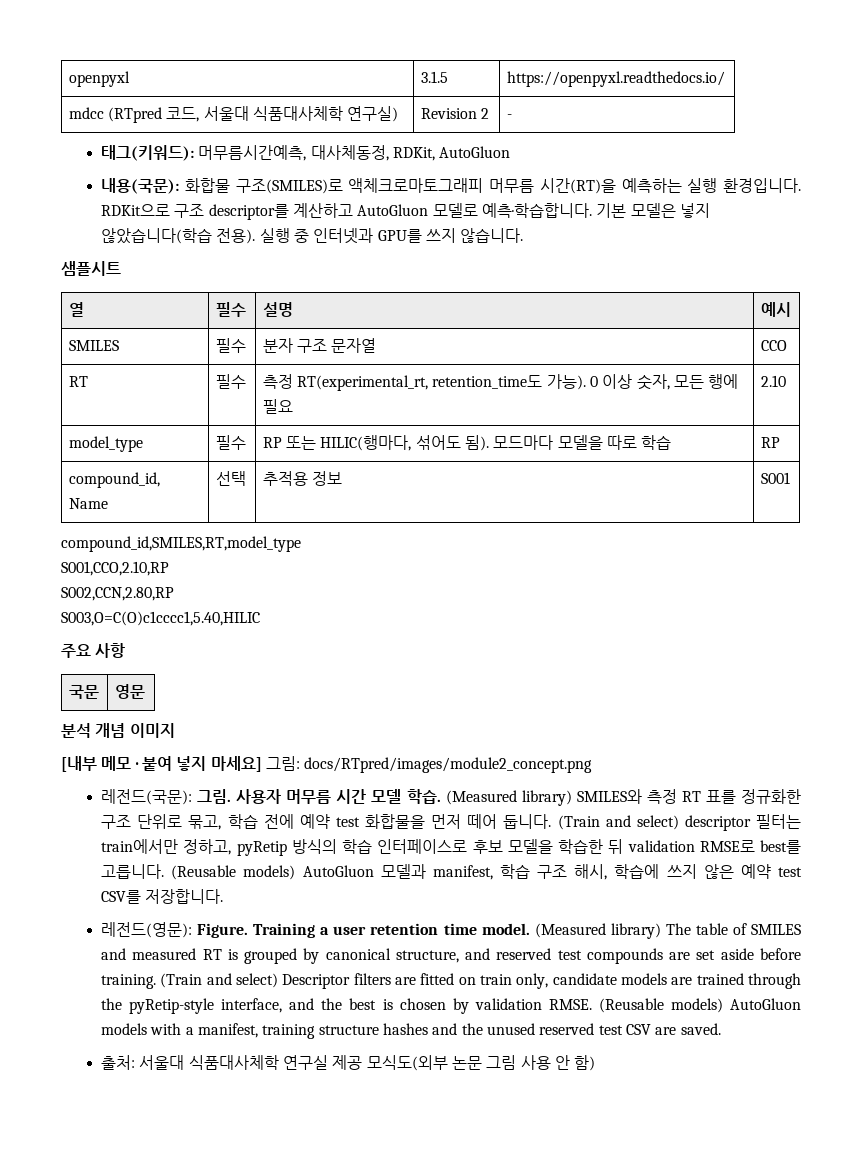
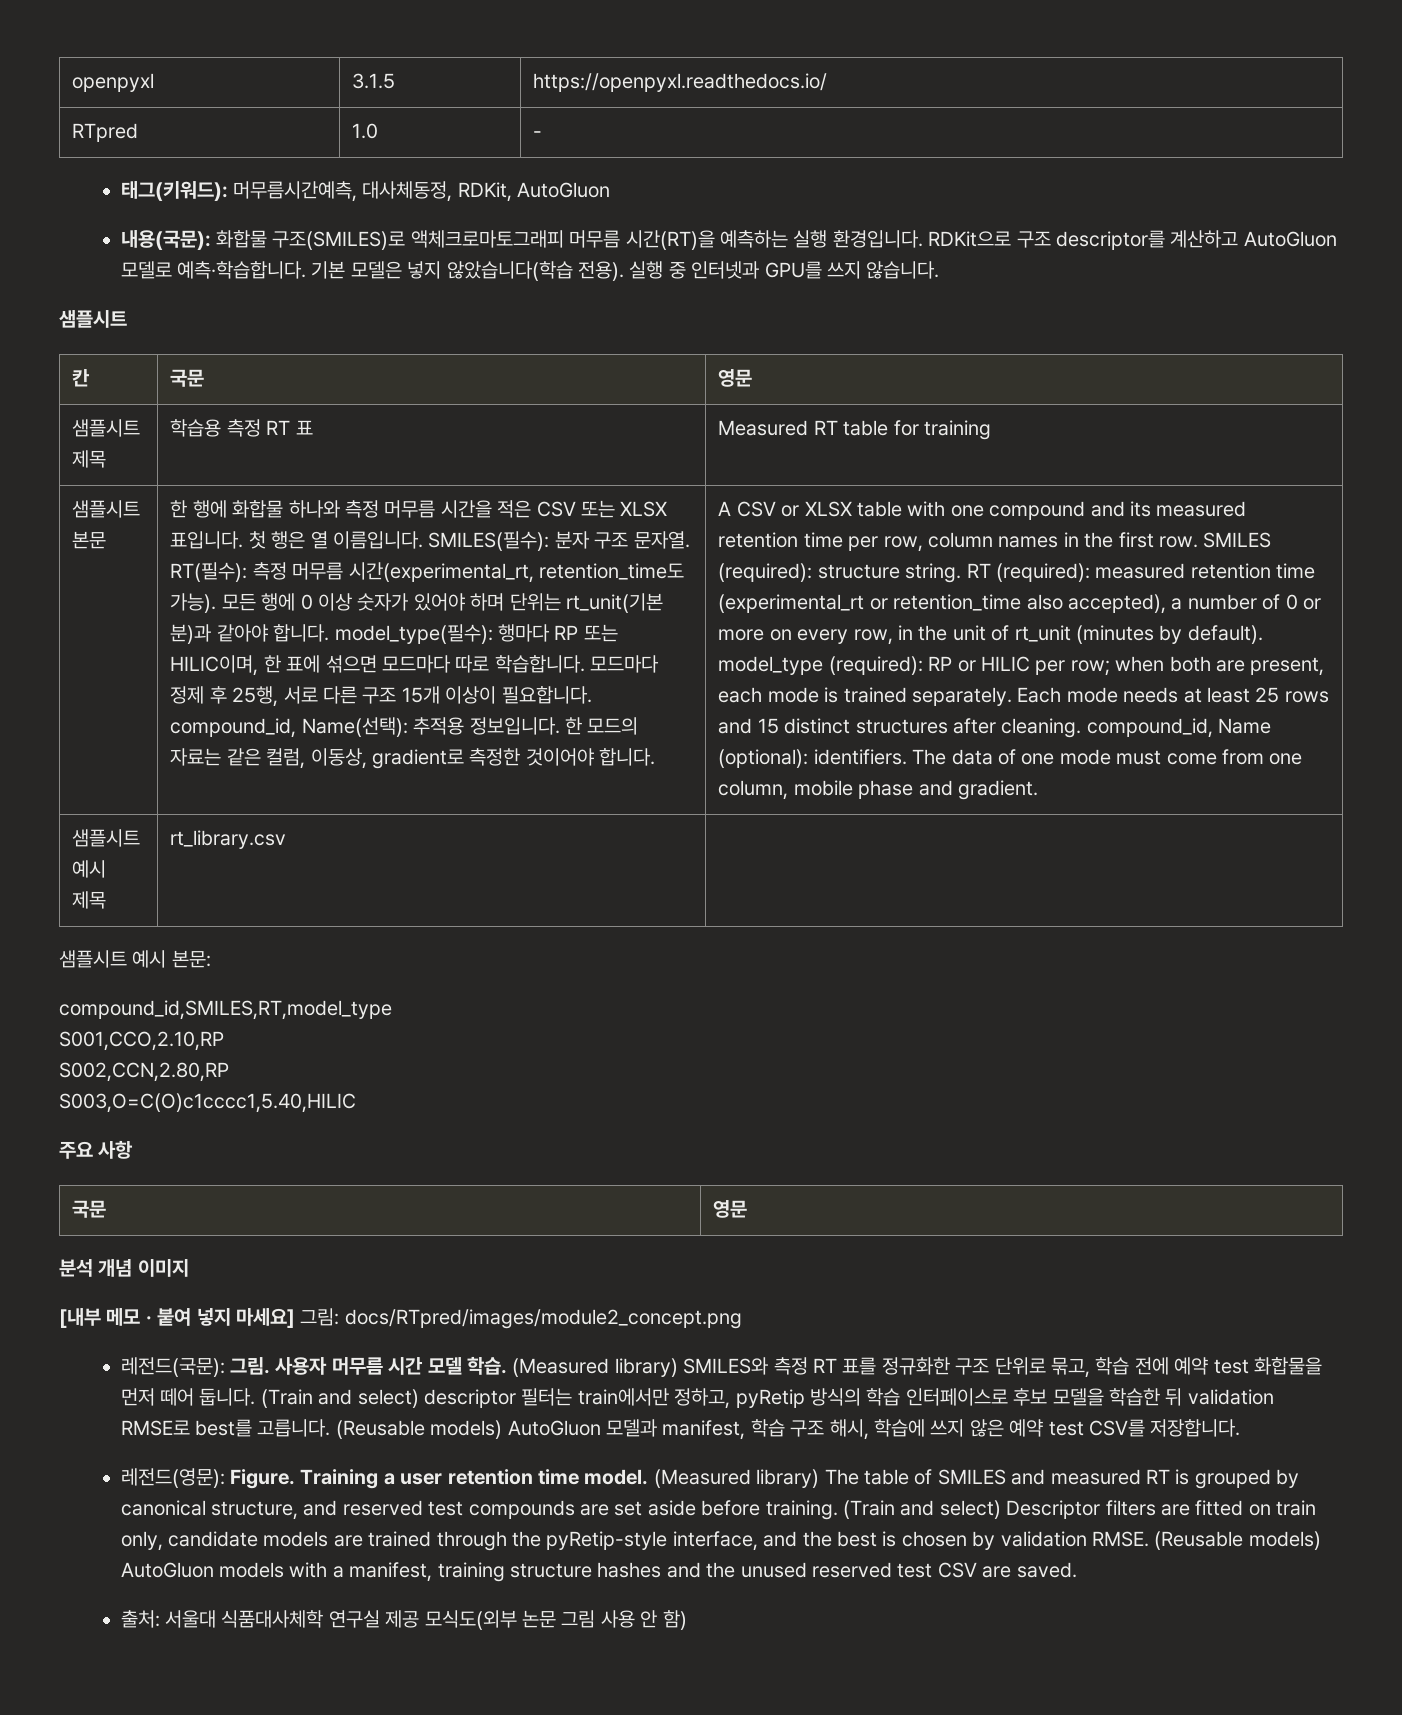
- mdcc (RTpred 코드, 서울대 식품대사체학 연구실) | Revision 2 | -
+ RTpred | 1.0 | -
- 열 | 필수 | 설명 | 예시
- SMILES | 필수 | 분자 구조 문자열 | CCO
- RT | 필수 | 측정 RT(experimental_rt, retention_time도 가능). 0 이상 숫자, 모든 행에 필요 | 2.10
- model_type | 필수 | RP 또는 HILIC(행마다, 섞어도 됨). 모드마다 모델을 따로 학습 | RP
- compound_id, Name | 선택 | 추적용 정보 | S001
+ 칸 | 국문 | 영문
+ 샘플시트 제목 | 학습용 측정 RT 표 | Measured RT table for training
+ 샘플시트 본문 | 한 행에 화합물 하나와 측정 머무름 시간을 적은 CSV 또는 XLSX 표입니다. 첫 행은 열 이름입니다. SMILES(필수): 분자 구조 문자열. RT(필수): 측정 머무름 시간(experimental_rt, retention_time도 가능). 모든 행에 0 이상 숫자가 있어야 하며 단위는 rt_unit(기본 분)과 같아야 합니다. model_type(필수): 행마다 RP 또는 HILIC이며, 한 표에 섞으면 모드마다 따로 학습합니다. 모드마다 정제 후 25행, 서로 다른 구조 15개 이상이 필요합니다. compound_id, Name(선택): 추적용 정보입니다. 한 모드의 자료는 같은 컬럼, 이동상, gradient로 측정한 것이어야 합니다. | A CSV or XLSX table with one compound and its measured retention time per row, column names in the first row. SMILES (required): structure string. RT (required): measured retention time (experimental_rt or retention_time also accepted), a number of 0 or more on every row, in the unit of rt_unit (minutes by default). model_type (required): RP or HILIC per row; when both are present, each mode is trained separately. Each mode needs at least 25 rows and 15 distinct structures after cleaning. compound_id, Name (optional): identifiers. The data of one mode must come from one column, mobile phase and gradient.
+ 샘플시트 예시 제목 | rt_library.csv |
+ 샘플시트 예시 본문:

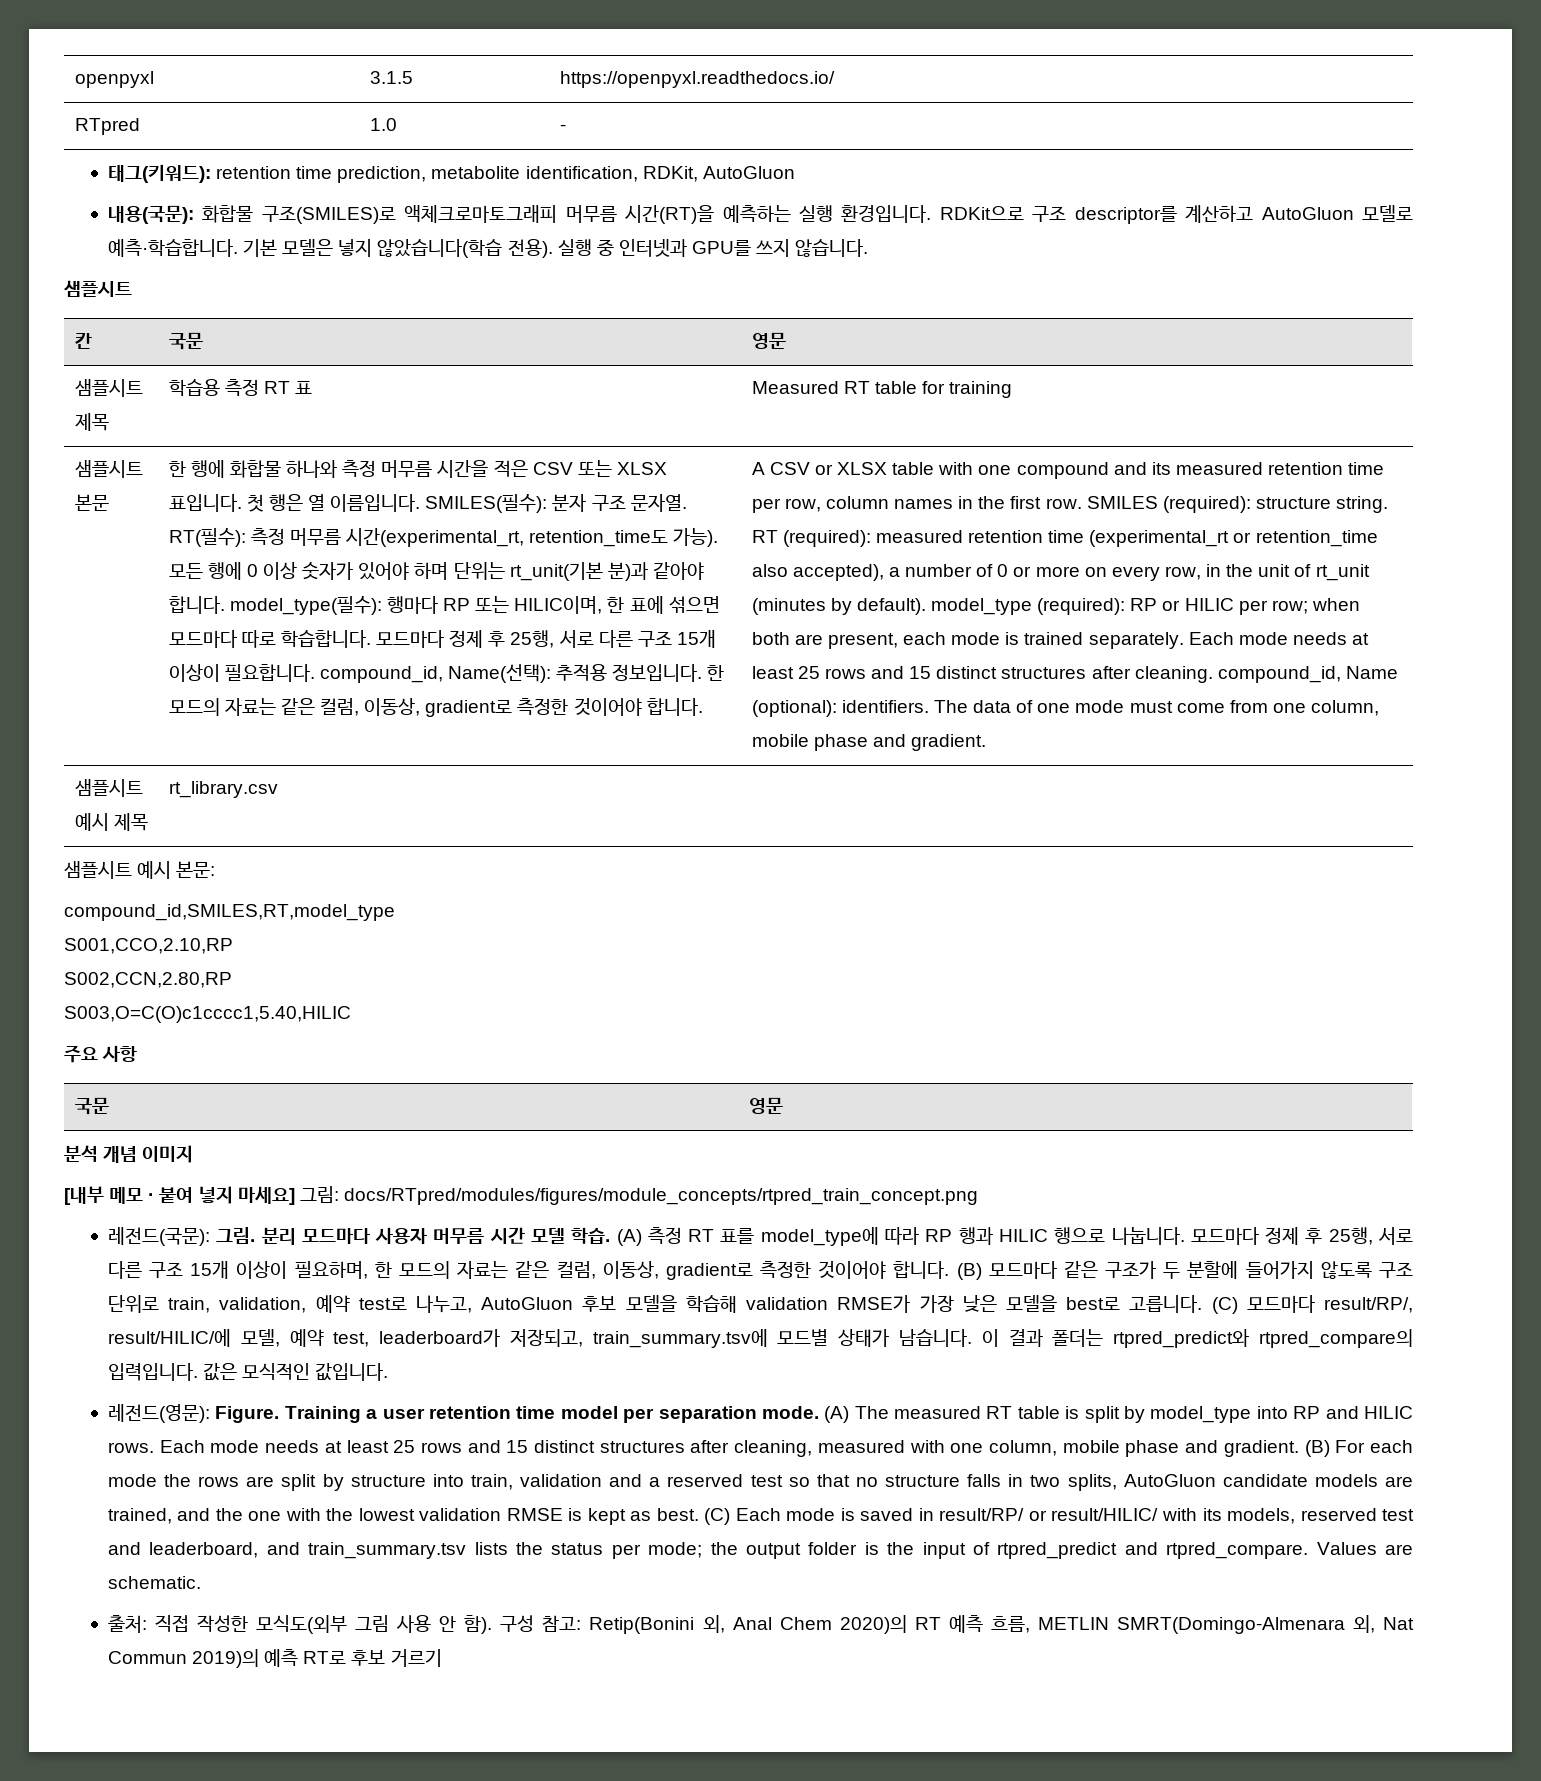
- 태그(키워드): 머무름시간예측, 대사체동정, RDKit, AutoGluon
+ 태그(키워드): retention time prediction, metabolite identification, RDKit, AutoGluon
- [내부 메모 · 붙여 넣지 마세요] 그림: docs/RTpred/images/module2_concept.png
+ [내부 메모 · 붙여 넣지 마세요] 그림: docs/RTpred/modules/figures/module_concepts/rtpred_train_concept.png
- 사용자 머무름 시간 모델 학습.
+ 분리 모드마다 사용자 머무름 시간 모델 학습.
- (Measured library) SMILES와 측정 RT 표를 정규화한 구조 단위로 묶고, 학습 전에 예약 test 화합물을 먼저 떼어 둡니다. (Train and select) descriptor 필터는 train에서만 정하고, pyRetip 방식의 학습 인터페이스로 후보 모델을 학습한 뒤 validation RMSE로 best를 고릅니다. (Reusable models) AutoGluon 모델과 manifest, 학습 구조 해시, 학습에 쓰지 않은 예약 test CSV를 저장합니다.
+ (A) 측정 RT 표를 model_type에 따라 RP 행과 HILIC 행으로 나눕니다. 모드마다 정제 후 25행, 서로 다른 구조 15개 이상이 필요하며, 한 모드의 자료는 같은 컬럼, 이동상, gradient로 측정한 것이어야 합니다. (B) 모드마다 같은 구조가 두 분할에 들어가지 않도록 구조 단위로 train, validation, 예약 test로 나누고, AutoGluon 후보 모델을 학습해 validation RMSE가 가장 낮은 모델을 best로 고릅니다. (C) 모드마다 result/RP/, result/HILIC/에 모델, 예약 test, leaderboard가 저장되고, train_summary.tsv에 모드별 상태가 남습니다. 이 결과 폴더는 rtpred_predict와 rtpred_compare의 입력입니다. 값은 모식적인 값입니다.
- Training a user retention time model. (Measured library) The table of SMILES and measured RT is grouped by canonical structure, and reserved test compounds are set aside before training. (Train and select) Descriptor filters are fitted on train only, candidate models are trained through the pyRetip-style interface, and the best is chosen by validation RMSE. (Reusable models) AutoGluon models with a manifest, training structure hashes and the unused reserved test CSV are saved.
- 출처: 서울대 식품대사체학 연구실 제공 모식도(외부 논문 그림 사용 안 함)
+ Training a user retention time model per separation mode. (A) The measured RT table is split by model_type into RP and HILIC rows. Each mode needs at least 25 rows and 15 distinct structures after cleaning, measured with one column, mobile phase and gradient. (B) For each mode the rows are split by structure into train, validation and a reserved test so that no structure falls in two splits, AutoGluon candidate models are trained, and the one with the lowest validation RMSE is kept as best. (C) Each mode is saved in result/RP/ or result/HILIC/ with its models, reserved test and leaderboard, and train_summary.tsv lists the status per mode; the output folder is the input of rtpred_predict and rtpred_compare. Values are schematic.
+ 출처: 직접 작성한 모식도(외부 그림 사용 안 함). 구성 참고: Retip(Bonini 외, Anal Chem 2020)의 RT 예측 흐름, METLIN SMRT(Domingo-Almenara 외, Nat Commun 2019)의 예측 RT로 후보 거르기

